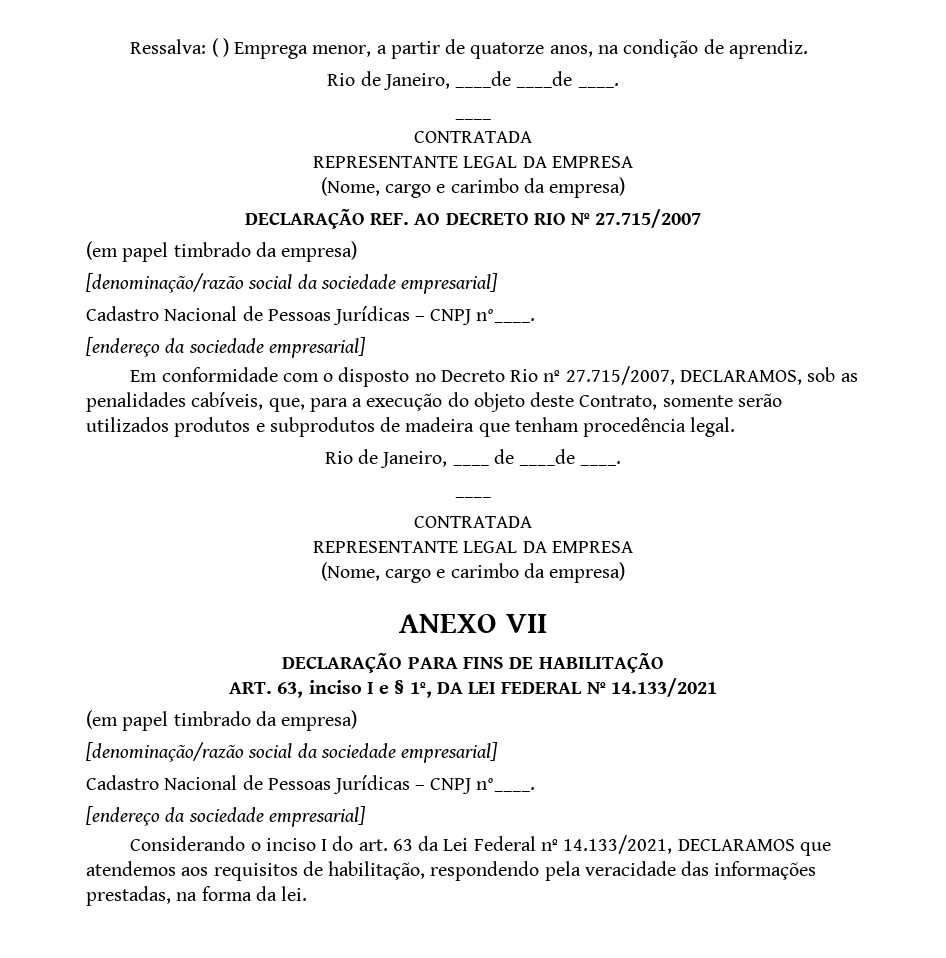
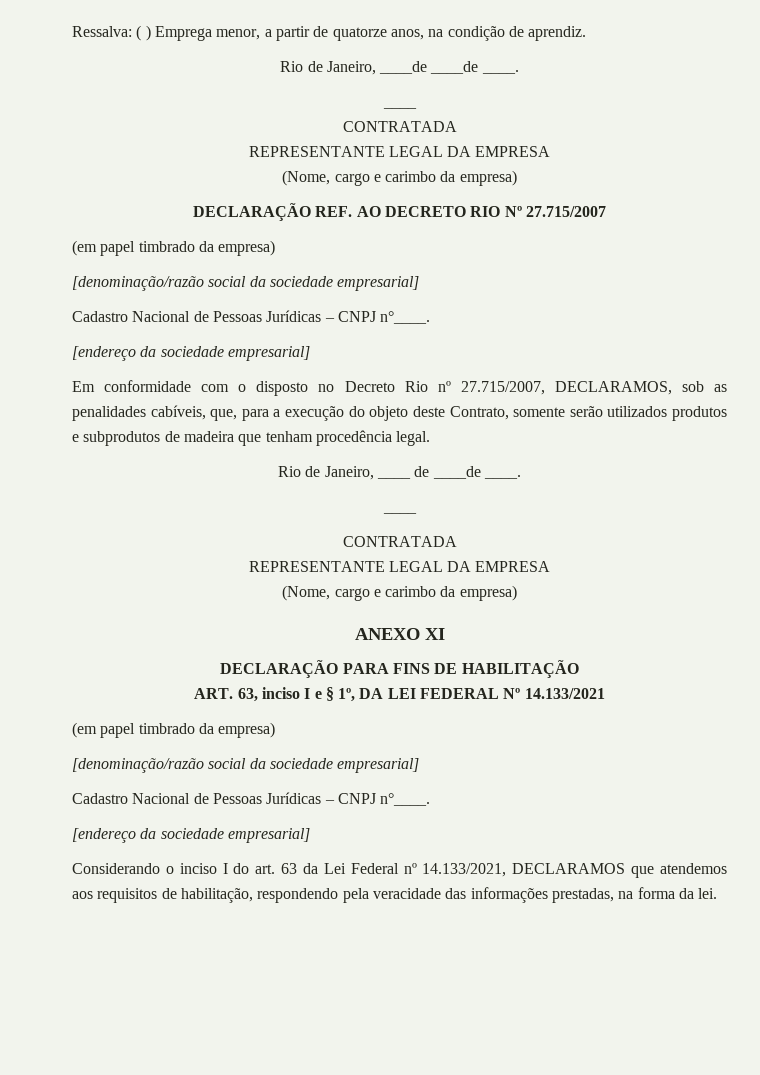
- ANEXO VII
+ ANEXO XI

